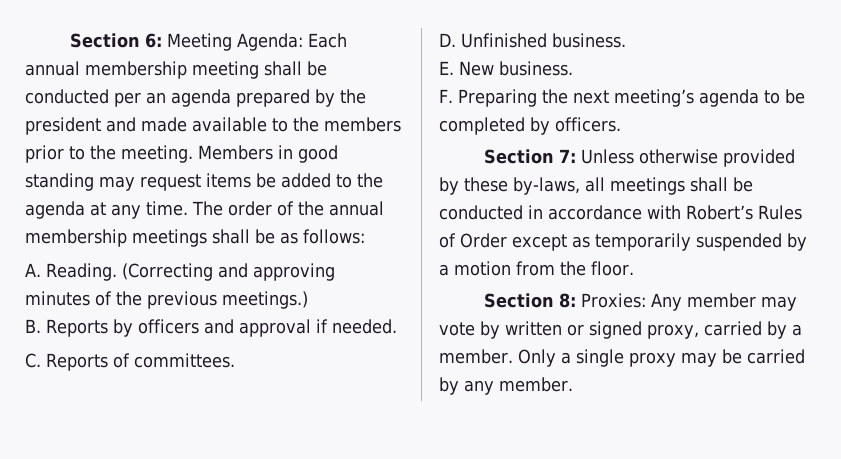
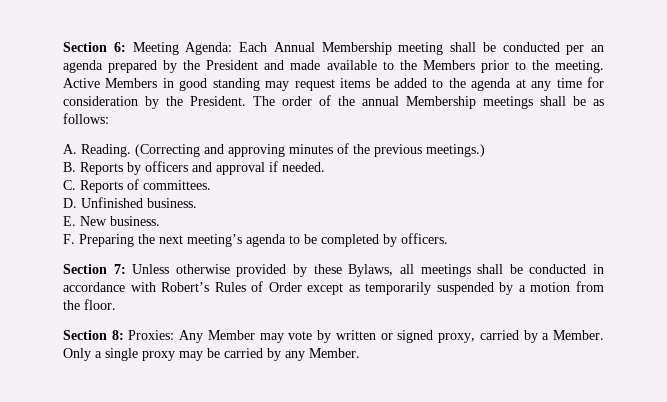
- Section 6: Meeting Agenda: Each annual membership meeting shall be conducted per an agenda prepared by the president and made available to the members prior to the meeting.
+ Section 6: Meeting Agenda: Each Annual Membership meeting shall be conducted per an agenda prepared by the President and made available to the Members prior to the meeting.
- Members in good standing may request items be added to the agenda at any time.
+ Active Members in good standing may request items be added to the agenda at any time for consideration by the President.
- The order of the annual membership meetings shall be as follows:
+ The order of the annual Membership meetings shall be as follows:
- Section 7: Unless otherwise provided by these by-laws, all meetings shall be conducted in accordance with Robert’s Rules of Order except as temporarily suspended by a motion from the floor.
+ Section 7: Unless otherwise provided by these Bylaws, all meetings shall be conducted in accordance with Robert’s Rules of Order except as temporarily suspended by a motion from the floor.
- Section 8: Proxies: Any member may vote by written or signed proxy, carried by a member.
+ Section 8: Proxies: Any Member may vote by written or signed proxy, carried by a Member.
- Only a single proxy may be carried by any member.
+ Only a single proxy may be carried by any Member.

